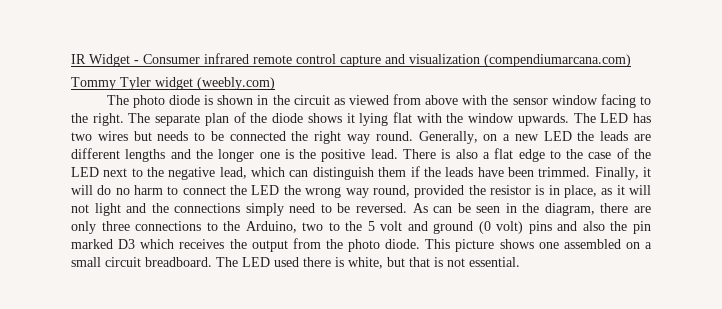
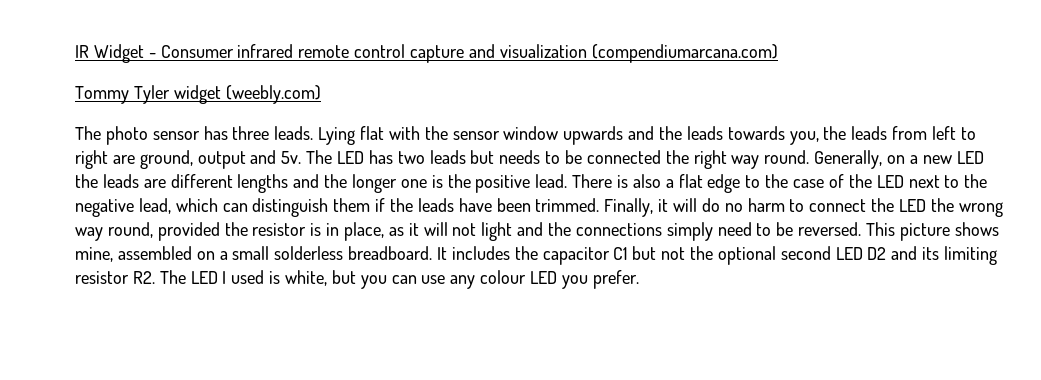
- The photo diode is shown in the circuit as viewed from above with the sensor window facing to the right. The separate plan of the diode shows it lying flat with the window upwards.
+ The photo sensor has three leads. Lying flat with the sensor window upwards and the leads towards you, the leads from left to right are ground, output and 5v.
- The LED has two wires but needs to be connected the right way round.
+ The LED has two leads but needs to be connected the right way round.
- As can be seen in the diagram, there are only three connections to the Arduino, two to the 5 volt and ground (0 volt) pins and also the pin marked D3 which receives the output from the photo diode.
- This picture shows one assembled on a small circuit breadboard. The LED used there is white, but that is not essential.
+ This picture shows mine, assembled on a small solderless breadboard. It includes the capacitor C1 but not the optional second LED D2 and its limiting resistor R2. The LED I used is white, but you can use any colour LED you prefer.

